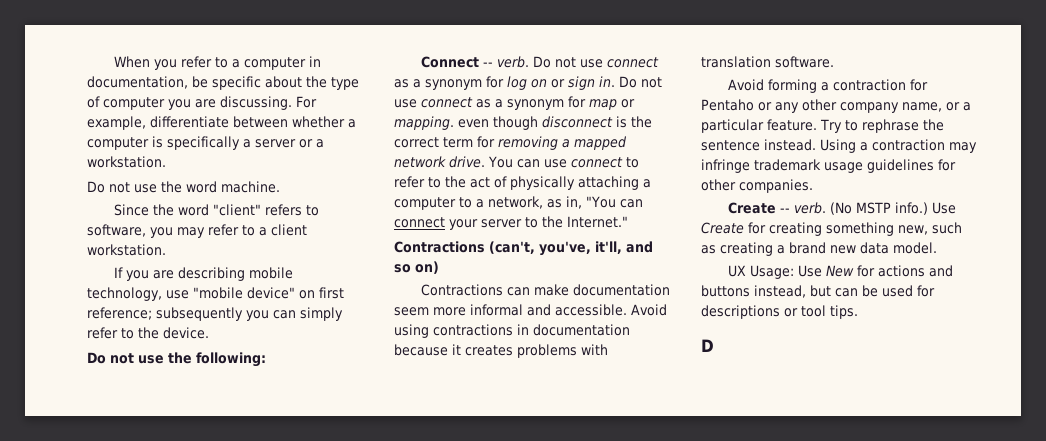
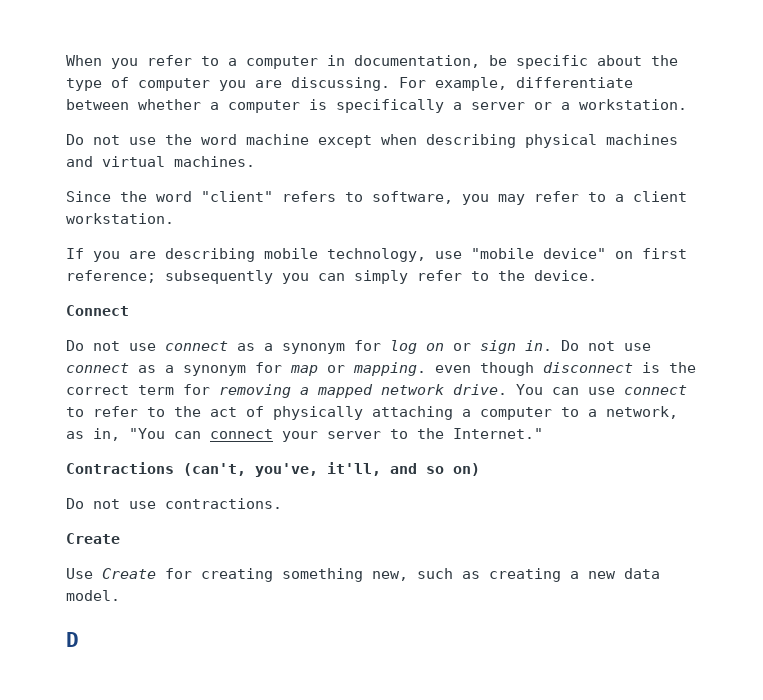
- Do not use the word machine.
+ Do not use the word machine except when describing physical machines and virtual machines.
- Do not use the following:
- Connect -- verb. Do not use connect as a synonym for log on or sign in.
+ Connect
+ Do not use connect as a synonym for log on or sign in.
- Contractions can make documentation seem more informal and accessible. Avoid using contractions in documentation because it creates problems with translation software.
- Avoid forming a contraction for Pentaho or any other company name, or a particular feature. Try to rephrase the sentence instead. Using a contraction may infringe trademark usage guidelines for other companies.
- Create -- verb. (No MSTP info.) Use Create for creating something new, such as creating a brand new data model.
+ Do not use contractions.
+ Create
+ Use Create for creating something new, such as creating a new data model.
- UX Usage: Use New for actions and buttons instead, but can be used for descriptions or tool tips.

